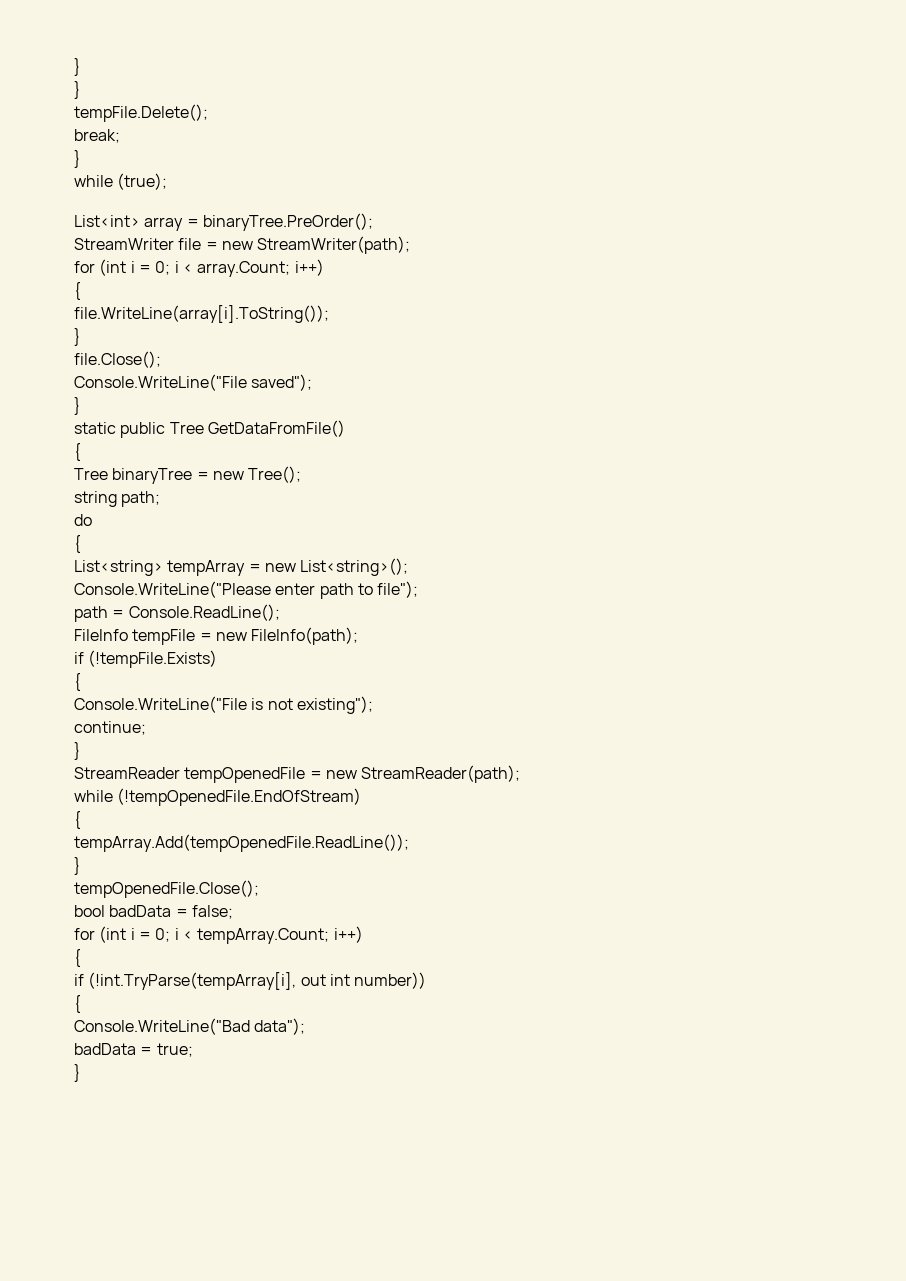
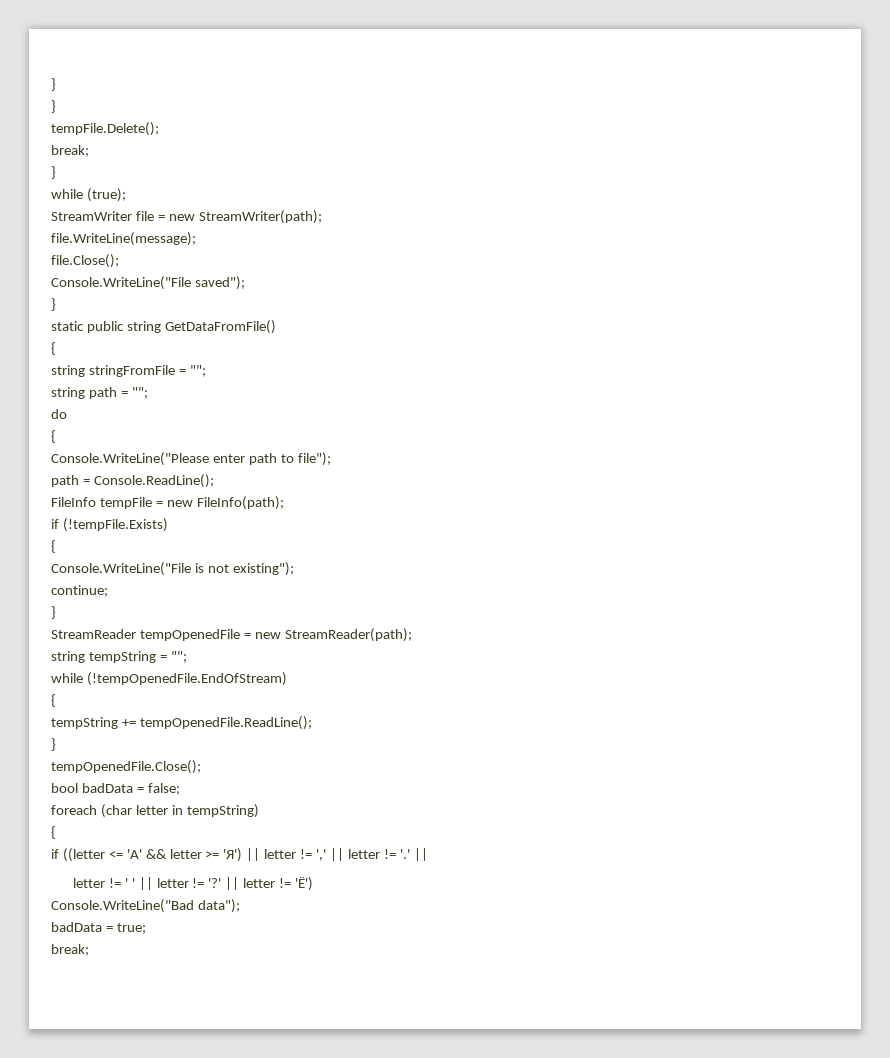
- List<int> array = binaryTree.PreOrder();
- for (int i = 0; i < array.Count; i++)
- {
- file.WriteLine(array[i].ToString());
- }
+ file.WriteLine(message);
- static public Tree GetDataFromFile()
+ static public string GetDataFromFile()
- Tree binaryTree = new Tree();
- string path;
+ string stringFromFile = "";
+ string path = "";
  do
  {
- List<string> tempArray = new List<string>();
+ string tempString = "";
- tempArray.Add(tempOpenedFile.ReadLine());
+ tempString += tempOpenedFile.ReadLine();
- for (int i = 0; i < tempArray.Count; i++)
+ foreach (char letter in tempString)
  {
- if (!int.TryParse(tempArray[i], out int number))
- {
+ if ((letter <= 'А' && letter >= 'Я') || letter != ',' || letter != '.' ||
+ letter != ' ' || letter != '?' || letter != 'Ё')
  badData = true;
- }
+ break;

